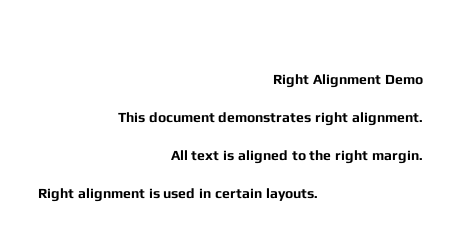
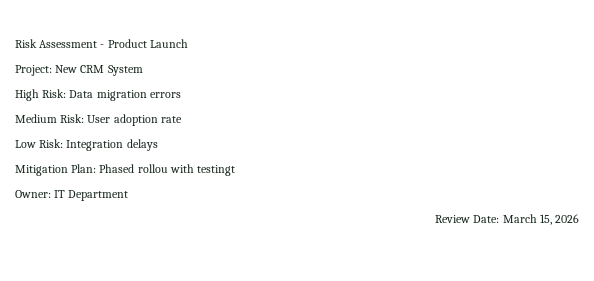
- Right Alignment Demo
- This document demonstrates right alignment.
- All text is aligned to the right margin.
- Right alignment is used in certain layouts.
+ Risk Assessment - Product Launch
+ Project: New CRM System
+ High Risk: Data migration errors
+ Medium Risk: User adoption rate
+ Low Risk: Integration delays
+ Mitigation Plan: Phased rollou with testingt
+ Owner: IT Department
+ Review Date: March 15, 2026

